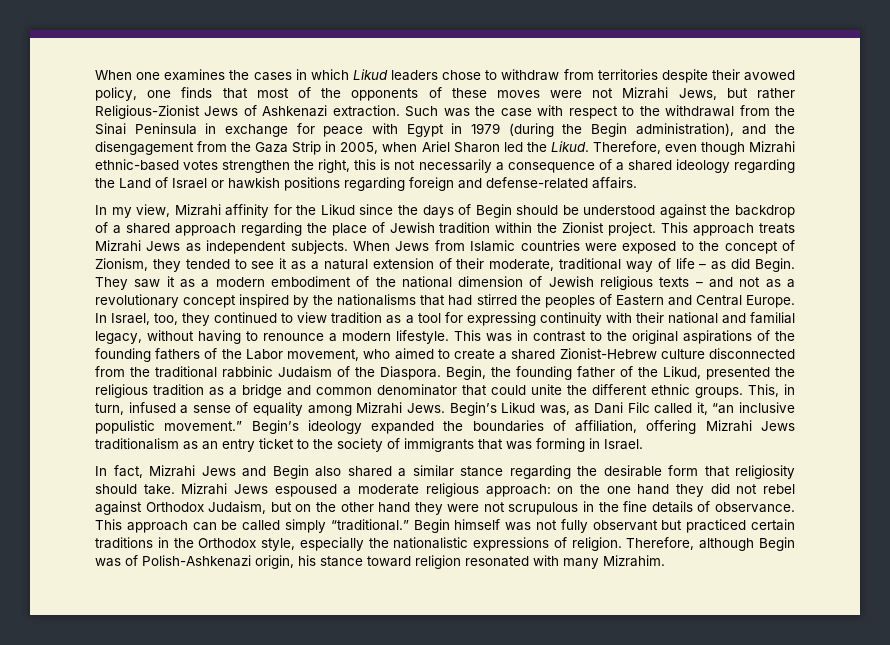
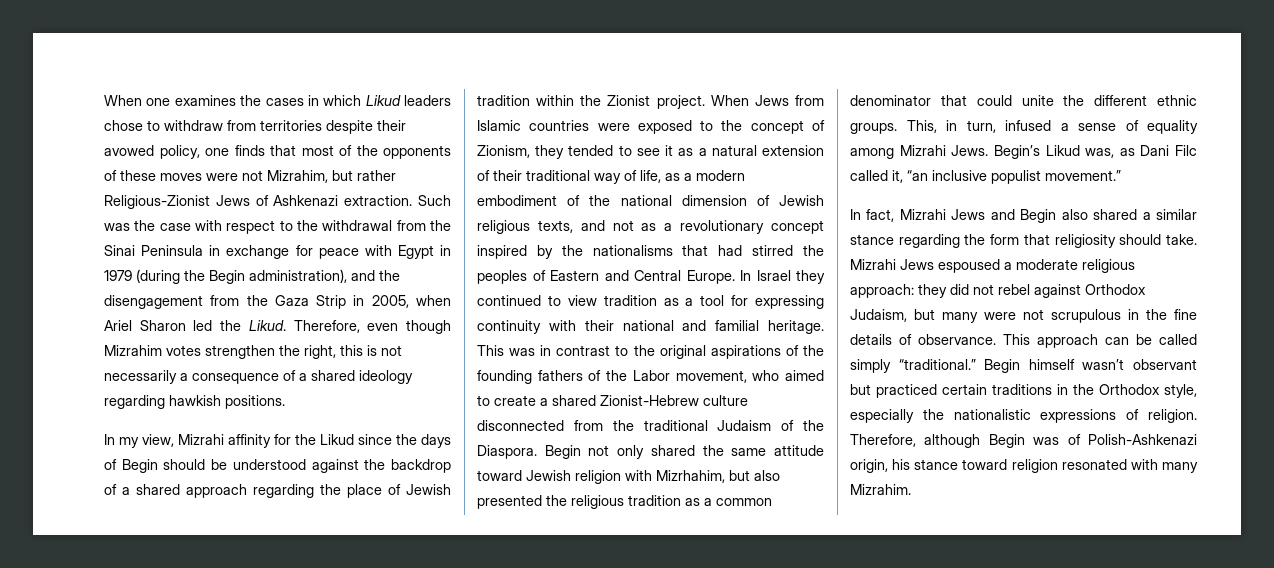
- When one examines the cases in which Likud leaders chose to withdraw from territories despite their avowed policy, one finds that most of the opponents of these moves were not Mizrahi Jews, but rather Religious-Zionist Jews of Ashkenazi extraction.
+ When one examines the cases in which Likud leaders chose to withdraw from territories despite their avowed policy, one finds that most of the opponents of these moves were not Mizrahim, but rather Religious-Zionist Jews of Ashkenazi extraction.
- Therefore, even though Mizrahi ethnic-based votes strengthen the right, this is not necessarily a consequence of a shared ideology regarding the Land of Israel or hawkish positions regarding foreign and defense-related affairs.
+ Therefore, even though Mizrahim votes strengthen the right, this is not necessarily a consequence of a shared ideology regarding hawkish positions.
- This approach treats Mizrahi Jews as independent subjects.
- When Jews from Islamic countries were exposed to the concept of Zionism, they tended to see it as a natural extension of their moderate, traditional way of life – as did Begin. They saw it as a modern embodiment of the national dimension of Jewish religious texts – and not as a revolutionary concept inspired by the nationalisms that had stirred the peoples of Eastern and Central Europe.
+ When Jews from Islamic countries were exposed to the concept of Zionism, they tended to see it as a natural extension of their traditional way of life, as a modern embodiment of the national dimension of Jewish religious texts, and not as a revolutionary concept inspired by the nationalisms that had stirred the peoples of Eastern and Central Europe.
- In Israel, too, they continued to view tradition as a tool for expressing continuity with their national and familial legacy, without having to renounce a modern lifestyle.
+ In Israel they continued to view tradition as a tool for expressing continuity with their national and familial heritage.
- This was in contrast to the original aspirations of the founding fathers of the Labor movement, who aimed to create a shared Zionist-Hebrew culture disconnected from the traditional rabbinic Judaism of the Diaspora.
+ This was in contrast to the original aspirations of the founding fathers of the Labor movement, who aimed to create a shared Zionist-Hebrew culture disconnected from the traditional Judaism of the Diaspora.
- Begin, the founding father of the Likud, presented the religious tradition as a bridge and common denominator that could unite the different ethnic groups.
+ Begin not only shared the same attitude toward Jewish religion with Mizrhahim, but also presented the religious tradition as a common denominator that could unite the different ethnic groups.
- Begin’s Likud was, as Dani Filc called it, “an inclusive populistic movement.” Begin’s ideology expanded the boundaries of affiliation, offering Mizrahi Jews traditionalism as an entry ticket to the society of immigrants that was forming in Israel.
+ Begin’s Likud was, as Dani Filc called it, “an inclusive populist movement.”
- In fact, Mizrahi Jews and Begin also shared a similar stance regarding the desirable form that religiosity should take.
+ In fact, Mizrahi Jews and Begin also shared a similar stance regarding the form that religiosity should take.
- Mizrahi Jews espoused a moderate religious approach: on the one hand they did not rebel against Orthodox Judaism, but on the other hand they were not scrupulous in the fine details of observance.
+ Mizrahi Jews espoused a moderate religious approach: they did not rebel against Orthodox Judaism, but many were not scrupulous in the fine details of observance.
- Begin himself was not fully observant but practiced certain traditions in the Orthodox style, especially the nationalistic expressions of religion.
+ Begin himself wasn’t observant but practiced certain traditions in the Orthodox style, especially the nationalistic expressions of religion.

